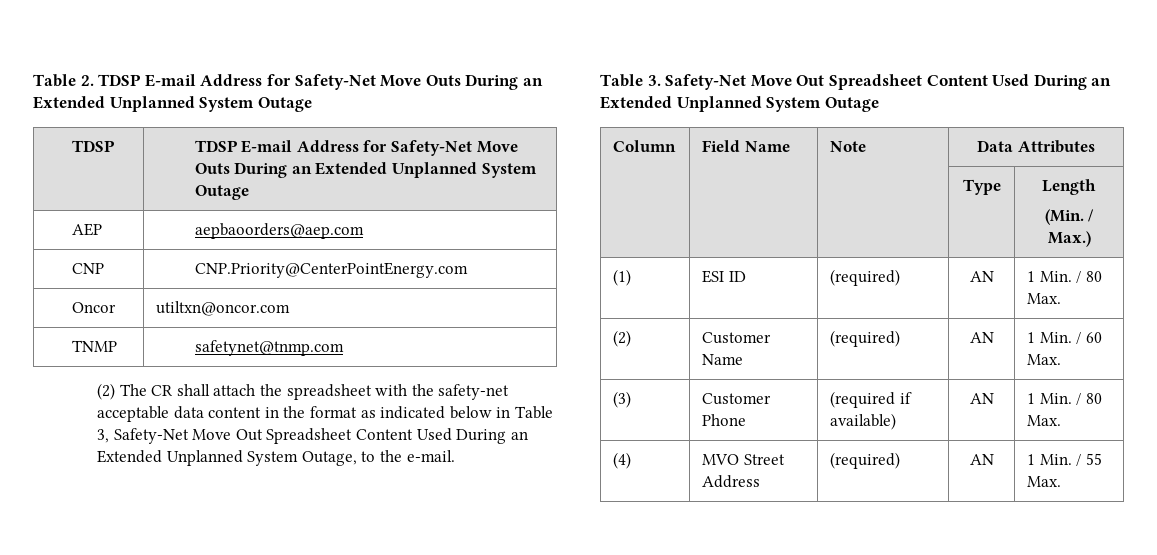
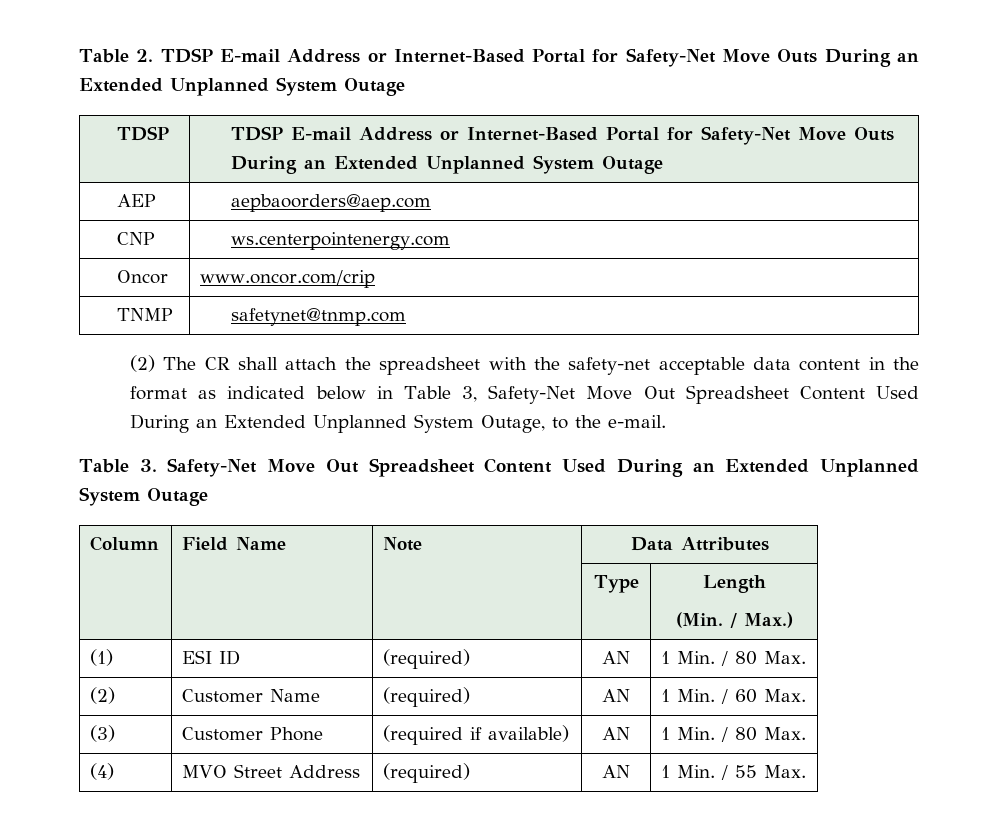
- Table 2. TDSP E-mail Address for Safety-Net Move Outs During an Extended Unplanned System Outage
+ Table 2. TDSP E-mail Address or Internet-Based Portal for Safety-Net Move Outs During an Extended Unplanned System Outage
- TDSP | TDSP E-mail Address for Safety-Net Move Outs During an Extended Unplanned System Outage
+ TDSP | TDSP E-mail Address or Internet-Based Portal for Safety-Net Move Outs During an Extended Unplanned System Outage
- CNP | CNP.Priority@CenterPointEnergy.com
+ CNP | ws.centerpointenergy.com
- Oncor | utiltxn@oncor.com
+ Oncor | www.oncor.com/crip

